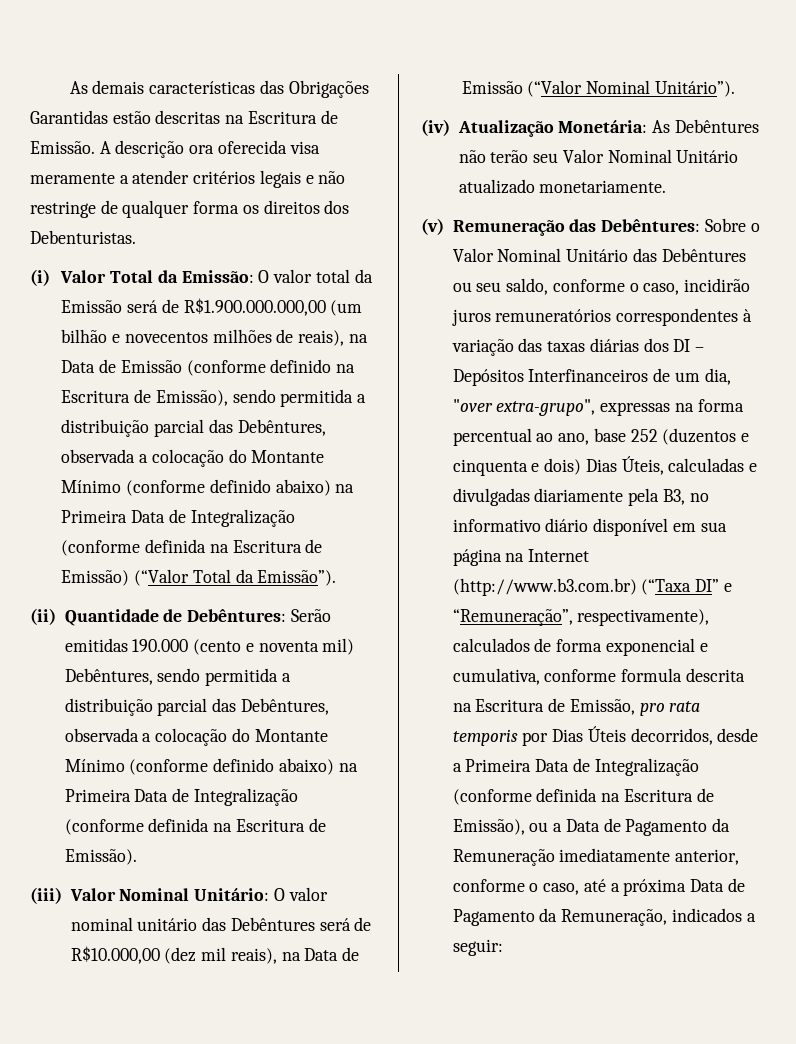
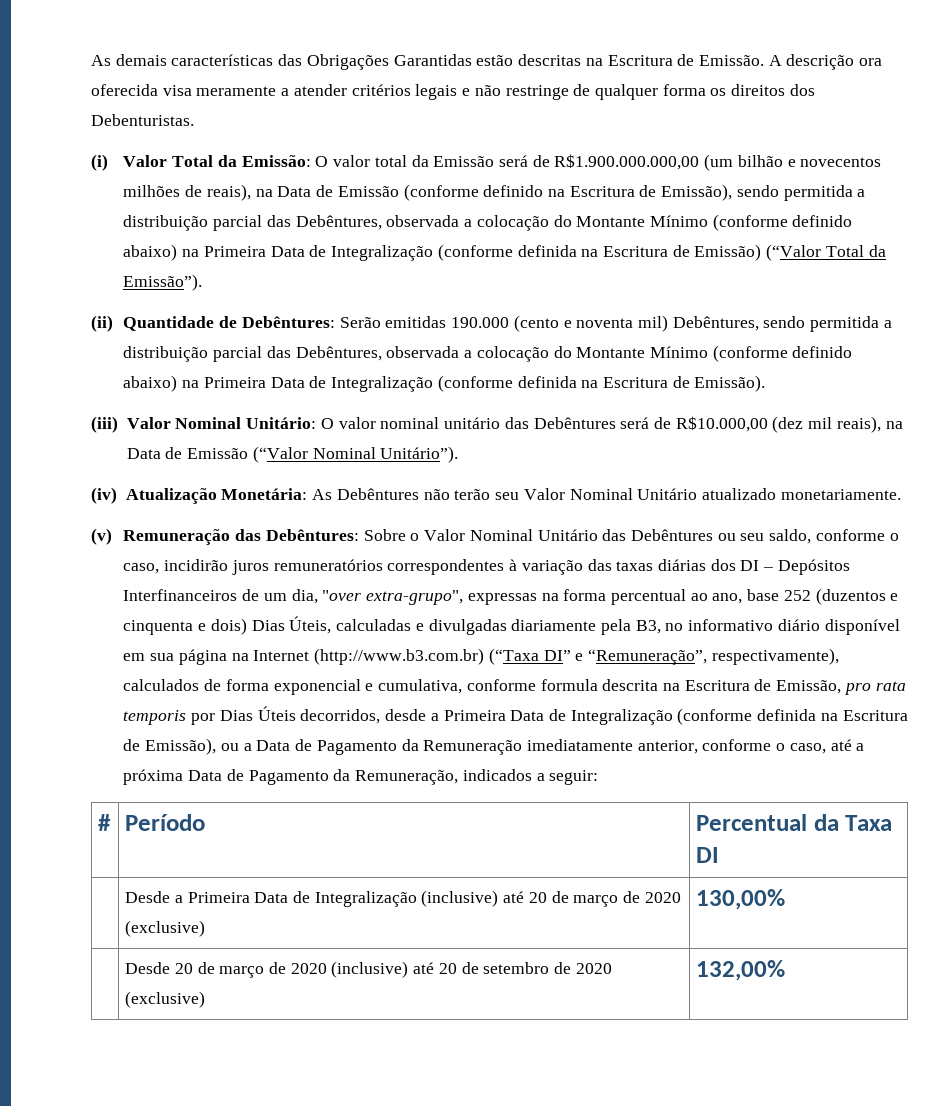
+ # | Período | Percentual da Taxa DI
+ | Desde a Primeira Data de Integralização (inclusive) até 20 de março de 2020 (exclusive) | 130,00%
+ | Desde 20 de março de 2020 (inclusive) até 20 de setembro de 2020 (exclusive) | 132,00%

